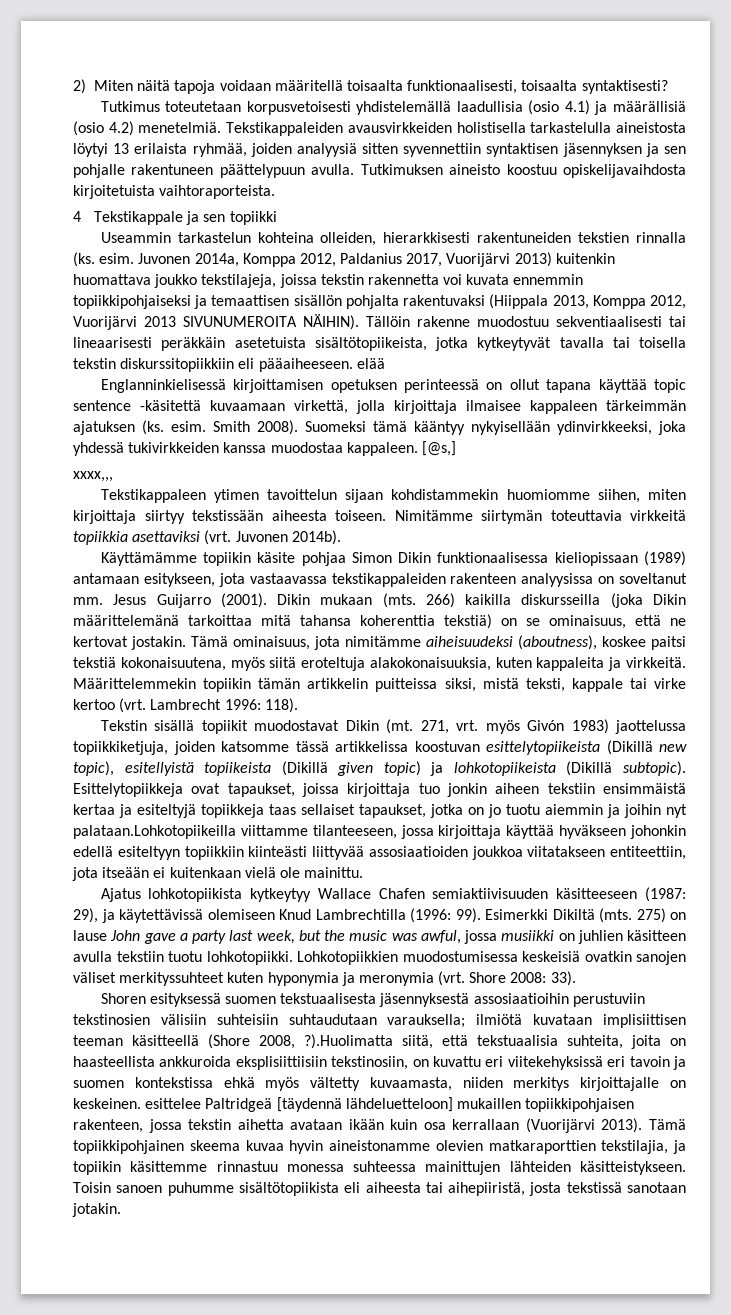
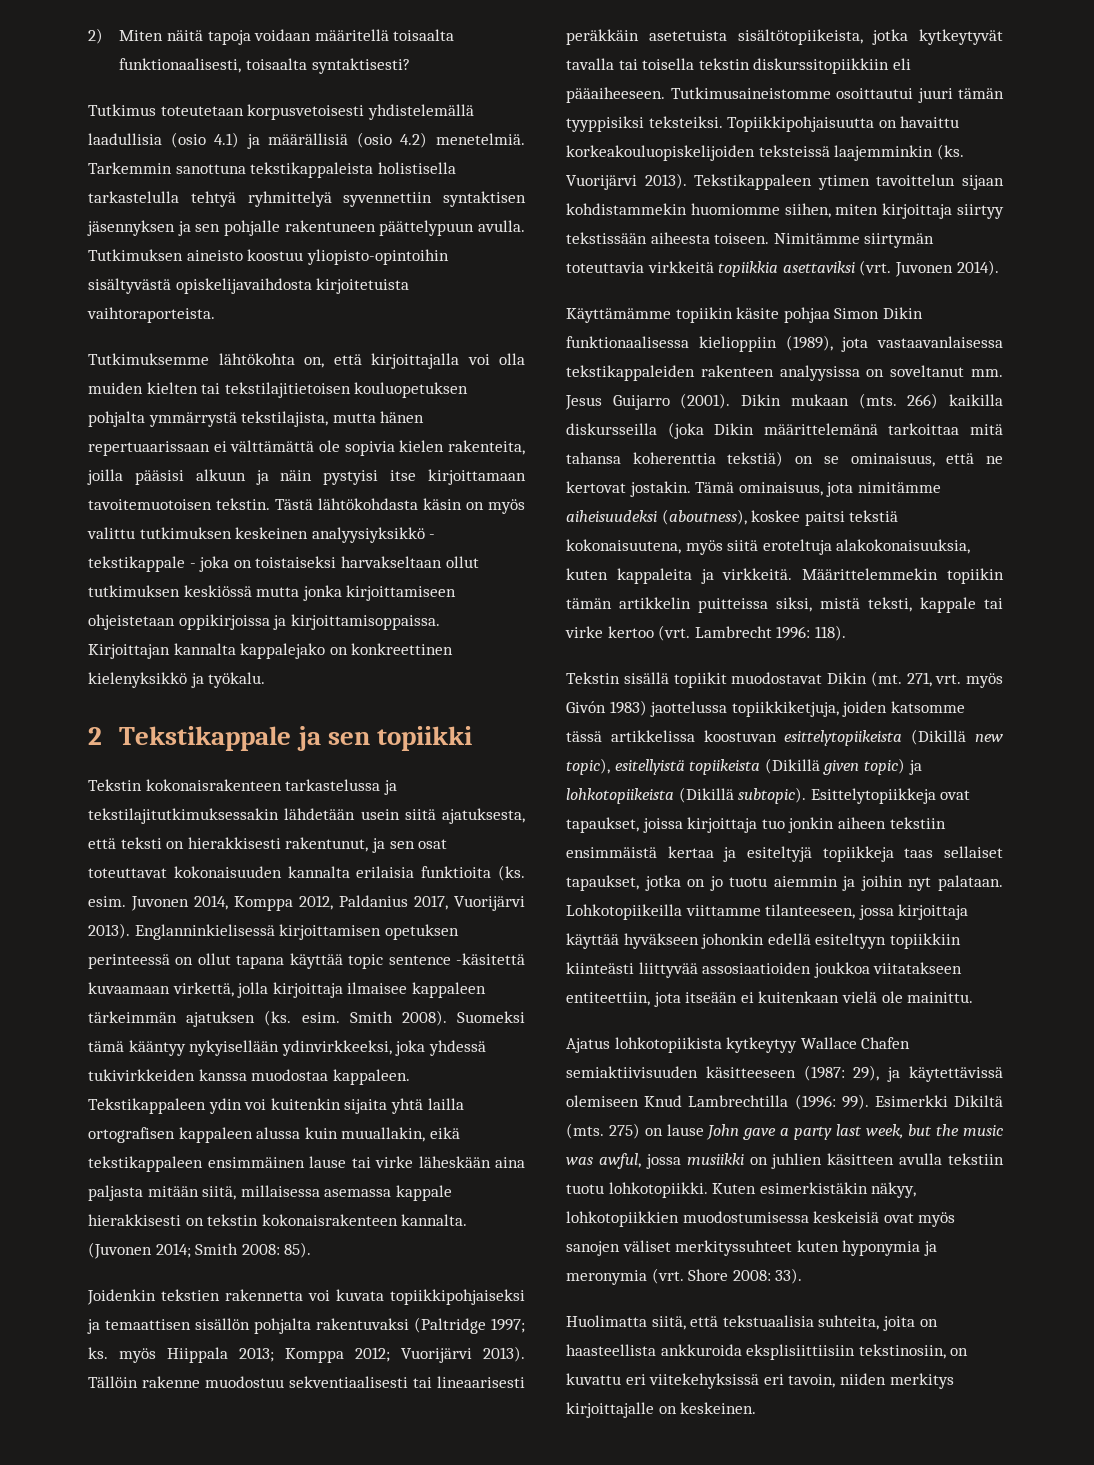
- Tekstikappaleiden avausvirkkeiden holistisella tarkastelulla aineistosta löytyi 13 erilaista ryhmää, joiden analyysiä sitten syvennettiin syntaktisen jäsennyksen ja sen pohjalle rakentuneen päättelypuun avulla.
+ Tarkemmin sanottuna tekstikappaleista holistisella tarkastelulla tehtyä ryhmittelyä syvennettiin syntaktisen jäsennyksen ja sen pohjalle rakentuneen päättelypuun avulla.
- Tutkimuksen aineisto koostuu opiskelijavaihdosta kirjoitetuista vaihtoraporteista.
+ Tutkimuksen aineisto koostuu yliopisto-opintoihin sisältyvästä opiskelijavaihdosta kirjoitetuista vaihtoraporteista.
- 4 Tekstikappale ja sen topiikki
- Useammin tarkastelun kohteina olleiden, hierarkkisesti rakentuneiden tekstien rinnalla (ks. esim.
+ Tutkimuksemme lähtökohta on, että kirjoittajalla voi olla muiden kielten tai tekstilajitietoisen kouluopetuksen pohjalta ymmärrystä tekstilajista, mutta hänen repertuaarissaan ei välttämättä ole sopivia kielen rakenteita, joilla pääsisi alkuun ja näin pystyisi itse kirjoittamaan tavoitemuotoisen tekstin. Tästä lähtökohdasta käsin on myös valittu tutkimuksen keskeinen analyysiyksikkö - tekstikappale - joka on toistaiseksi harvakseltaan ollut tutkimuksen keskiössä mutta jonka kirjoittamiseen ohjeistetaan oppikirjoissa ja kirjoittamisoppaissa. Kirjoittajan kannalta kappalejako on konkreettinen kielenyksikkö ja työkalu.
+ 2 Tekstikappale ja sen topiikki
+ Tekstin kokonaisrakenteen tarkastelussa ja tekstilajitutkimuksessakin lähdetään usein siitä ajatuksesta, että teksti on hierakkisesti rakentunut, ja sen osat toteuttavat kokonaisuuden kannalta erilaisia funktioita (ks. esim.
- Juvonen 2014a, Komppa 2012, Paldanius 2017, Vuorijärvi 2013) kuitenkin huomattava joukko tekstilajeja, joissa tekstin rakennetta voi kuvata ennemmin topiikkipohjaiseksi ja temaattisen sisällön pohjalta rakentuvaksi (Hiippala 2013, Komppa 2012, Vuorijärvi 2013 SIVUNUMEROITA NÄIHIN). Tällöin rakenne muodostuu sekventiaalisesti tai lineaarisesti peräkkäin asetetuista sisältötopiikeista, jotka kytkeytyvät tavalla tai toisella tekstin diskurssitopiikkiin eli pääaiheeseen. elää
- Englanninkielisessä kirjoittamisen opetuksen perinteessä on ollut tapana käyttää topic sentence -käsitettä kuvaamaan virkettä, jolla kirjoittaja ilmaisee kappaleen tärkeimmän ajatuksen (ks. esim.
+ Juvonen 2014, Komppa 2012, Paldanius 2017, Vuorijärvi 2013). Englanninkielisessä kirjoittamisen opetuksen perinteessä on ollut tapana käyttää topic sentence -käsitettä kuvaamaan virkettä, jolla kirjoittaja ilmaisee kappaleen tärkeimmän ajatuksen (ks. esim.
- [@s,]
- xxxx,,,
- Tekstikappaleen ytimen tavoittelun sijaan kohdistammekin huomiomme siihen, miten kirjoittaja siirtyy tekstissään aiheesta toiseen.
+ Tekstikappaleen ydin voi kuitenkin sijaita yhtä lailla ortografisen kappaleen alussa kuin muuallakin, eikä tekstikappaleen ensimmäinen lause tai virke läheskään aina paljasta mitään siitä, millaisessa asemassa kappale hierakkisesti on tekstin kokonaisrakenteen kannalta. (Juvonen 2014; Smith 2008: 85).
+ Joidenkin tekstien rakennetta voi kuvata topiikkipohjaiseksi ja temaattisen sisällön pohjalta rakentuvaksi (Paltridge 1997; ks. myös Hiippala 2013; Komppa 2012; Vuorijärvi 2013). Tällöin rakenne muodostuu sekventiaalisesti tai lineaarisesti peräkkäin asetetuista sisältötopiikeista, jotka kytkeytyvät tavalla tai toisella tekstin diskurssitopiikkiin eli pääaiheeseen. Tutkimusaineistomme osoittautui juuri tämän tyyppisiksi teksteiksi. Topiikkipohjaisuutta on havaittu korkeakouluopiskelijoiden teksteissä laajemminkin (ks. Vuorijärvi 2013). Tekstikappaleen ytimen tavoittelun sijaan kohdistammekin huomiomme siihen, miten kirjoittaja siirtyy tekstissään aiheesta toiseen.
- Juvonen 2014b).
+ Juvonen 2014).
- Käyttämämme topiikin käsite pohjaa Simon Dikin funktionaalisessa kieliopissaan (1989) antamaan esitykseen, jota vastaavassa tekstikappaleiden rakenteen analyysissa on soveltanut mm.
+ Käyttämämme topiikin käsite pohjaa Simon Dikin funktionaalisessa kielioppiin (1989), jota vastaavanlaisessa tekstikappaleiden rakenteen analyysissa on soveltanut mm.
- Esittelytopiikkeja ovat tapaukset, joissa kirjoittaja tuo jonkin aiheen tekstiin ensimmäistä kertaa ja esiteltyjä topiikkeja taas sellaiset tapaukset, jotka on jo tuotu aiemmin ja joihin nyt palataan.Lohkotopiikeilla viittamme tilanteeseen, jossa kirjoittaja käyttää hyväkseen johonkin edellä esiteltyyn topiikkiin kiinteästi liittyvää assosiaatioiden joukkoa viitatakseen entiteettiin, jota itseään ei kuitenkaan vielä ole mainittu.
+ Esittelytopiikkeja ovat tapaukset, joissa kirjoittaja tuo jonkin aiheen tekstiin ensimmäistä kertaa ja esiteltyjä topiikkeja taas sellaiset tapaukset, jotka on jo tuotu aiemmin ja joihin nyt palataan. Lohkotopiikeilla viittamme tilanteeseen, jossa kirjoittaja käyttää hyväkseen johonkin edellä esiteltyyn topiikkiin kiinteästi liittyvää assosiaatioiden joukkoa viitatakseen entiteettiin, jota itseään ei kuitenkaan vielä ole mainittu.
- Lohkotopiikkien muodostumisessa keskeisiä ovatkin sanojen väliset merkityssuhteet kuten hyponymia ja meronymia (vrt.
+ Kuten esimerkistäkin näkyy, lohkotopiikkien muodostumisessa keskeisiä ovat myös sanojen väliset merkityssuhteet kuten hyponymia ja meronymia (vrt.
- Shoren esityksessä suomen tekstuaalisesta jäsennyksestä assosiaatioihin perustuviin tekstinosien välisiin suhteisiin suhtaudutaan varauksella; ilmiötä kuvataan implisiittisen teeman käsitteellä (Shore 2008, ?).Huolimatta siitä, että tekstuaalisia suhteita, joita on haasteellista ankkuroida eksplisiittiisiin tekstinosiin, on kuvattu eri viitekehyksissä eri tavoin ja suomen kontekstissa ehkä myös vältetty kuvaamasta, niiden merkitys kirjoittajalle on keskeinen. esittelee Paltridgeä [täydennä lähdeluetteloon] mukaillen topiikkipohjaisen rakenteen, jossa tekstin aihetta avataan ikään kuin osa kerrallaan (Vuorijärvi 2013). Tämä topiikkipohjainen skeema kuvaa hyvin aineistonamme olevien matkaraporttien tekstilajia, ja topiikin käsittemme rinnastuu monessa suhteessa mainittujen lähteiden käsitteistykseen. Toisin sanoen puhumme sisältötopiikista eli aiheesta tai aihepiiristä, josta tekstissä sanotaan jotakin.
+ Huolimatta siitä, että tekstuaalisia suhteita, joita on haasteellista ankkuroida eksplisiittiisiin tekstinosiin, on kuvattu eri viitekehyksissä eri tavoin, niiden merkitys kirjoittajalle on keskeinen.

